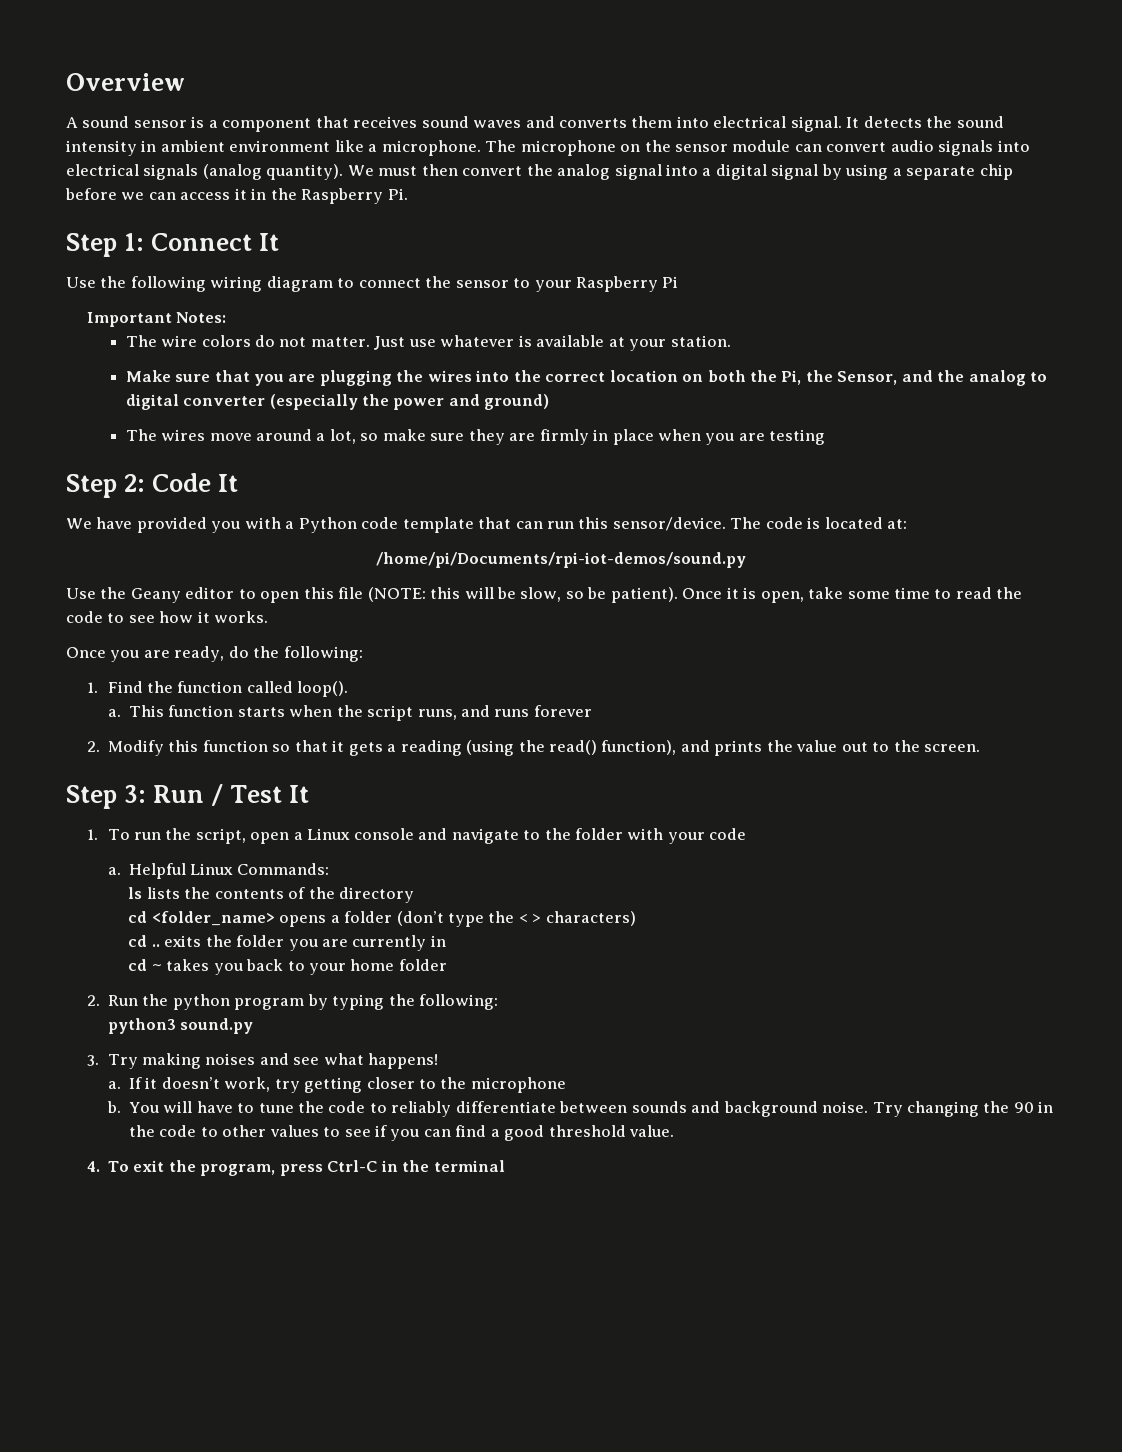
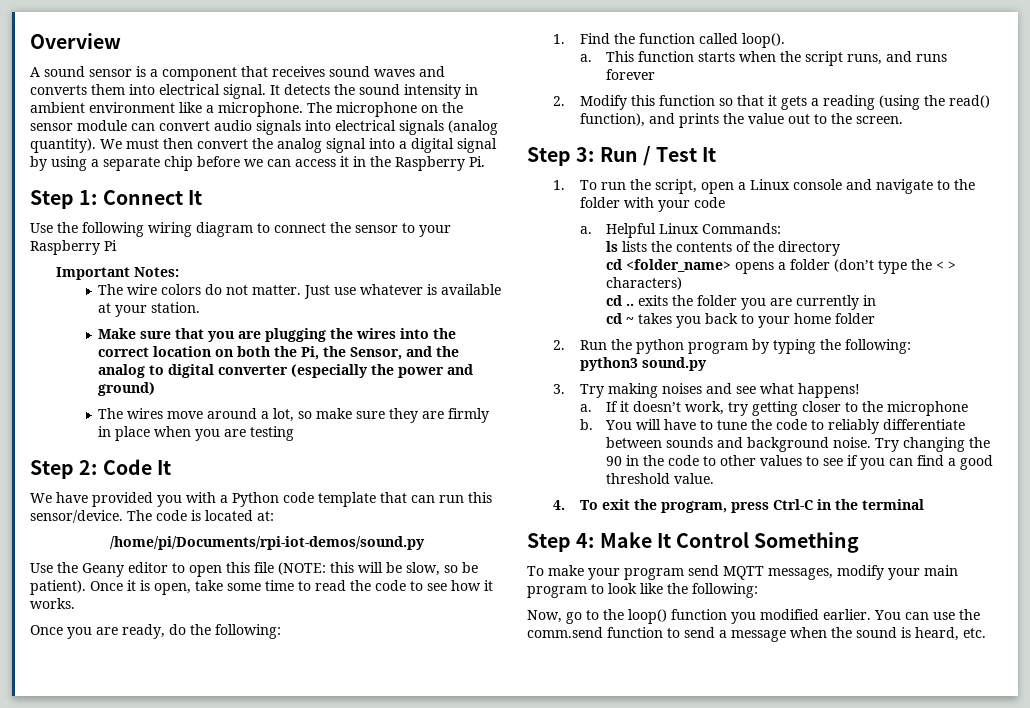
+ Step 4: Make It Control Something
+ To make your program send MQTT messages, modify your main program to look like the following:
+ Now, go to the loop() function you modified earlier. You can use the comm.send function to send a message when the sound is heard, etc.

